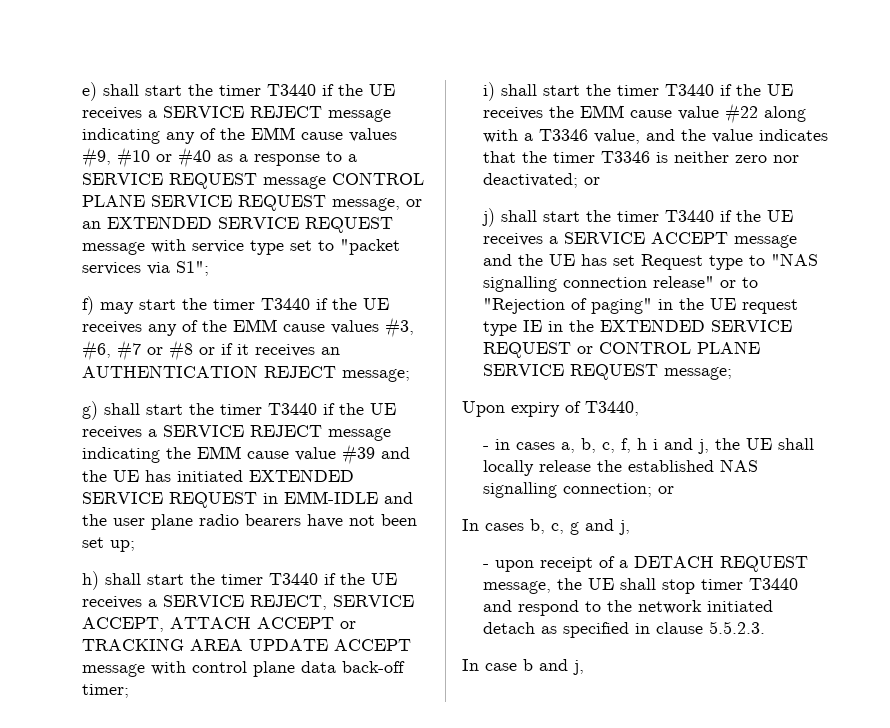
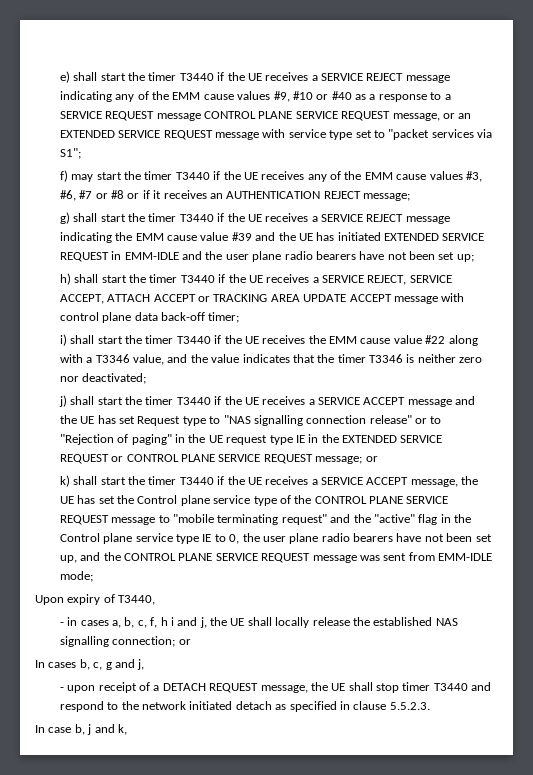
- i) shall start the timer T3440 if the UE receives the EMM cause value #22 along with a T3346 value, and the value indicates that the timer T3346 is neither zero nor deactivated; or
+ i) shall start the timer T3440 if the UE receives the EMM cause value #22 along with a T3346 value, and the value indicates that the timer T3346 is neither zero nor deactivated;
- j) shall start the timer T3440 if the UE receives a SERVICE ACCEPT message and the UE has set Request type to "NAS signalling connection release" or to "Rejection of paging" in the UE request type IE in the EXTENDED SERVICE REQUEST or CONTROL PLANE SERVICE REQUEST message;
+ j) shall start the timer T3440 if the UE receives a SERVICE ACCEPT message and the UE has set Request type to "NAS signalling connection release" or to "Rejection of paging" in the UE request type IE in the EXTENDED SERVICE REQUEST or CONTROL PLANE SERVICE REQUEST message; or
+ k) shall start the timer T3440 if the UE receives a SERVICE ACCEPT message, the UE has set the Control plane service type of the CONTROL PLANE SERVICE REQUEST message to "mobile terminating request" and the "active" flag in the Control plane service type IE to 0, the user plane radio bearers have not been set up, and the CONTROL PLANE SERVICE REQUEST message was sent from EMM-IDLE mode;
- In case b and j,
+ In case b, j and k,

